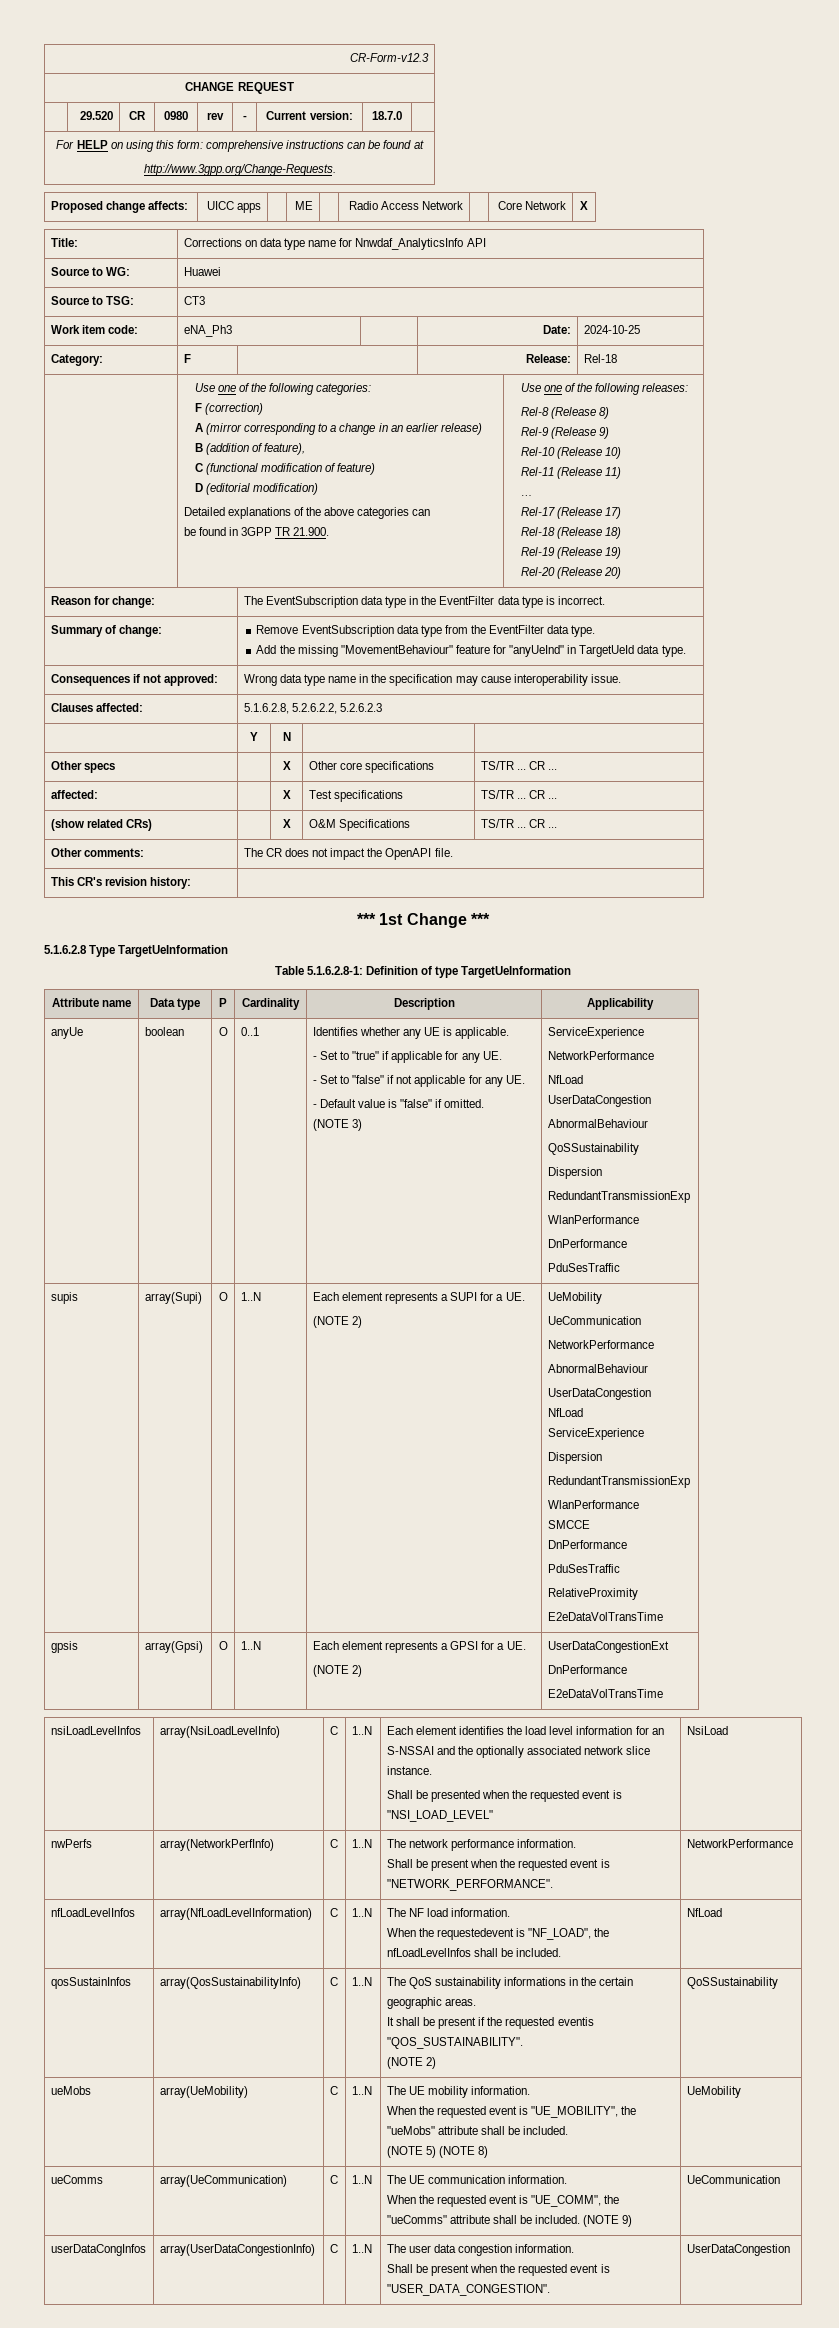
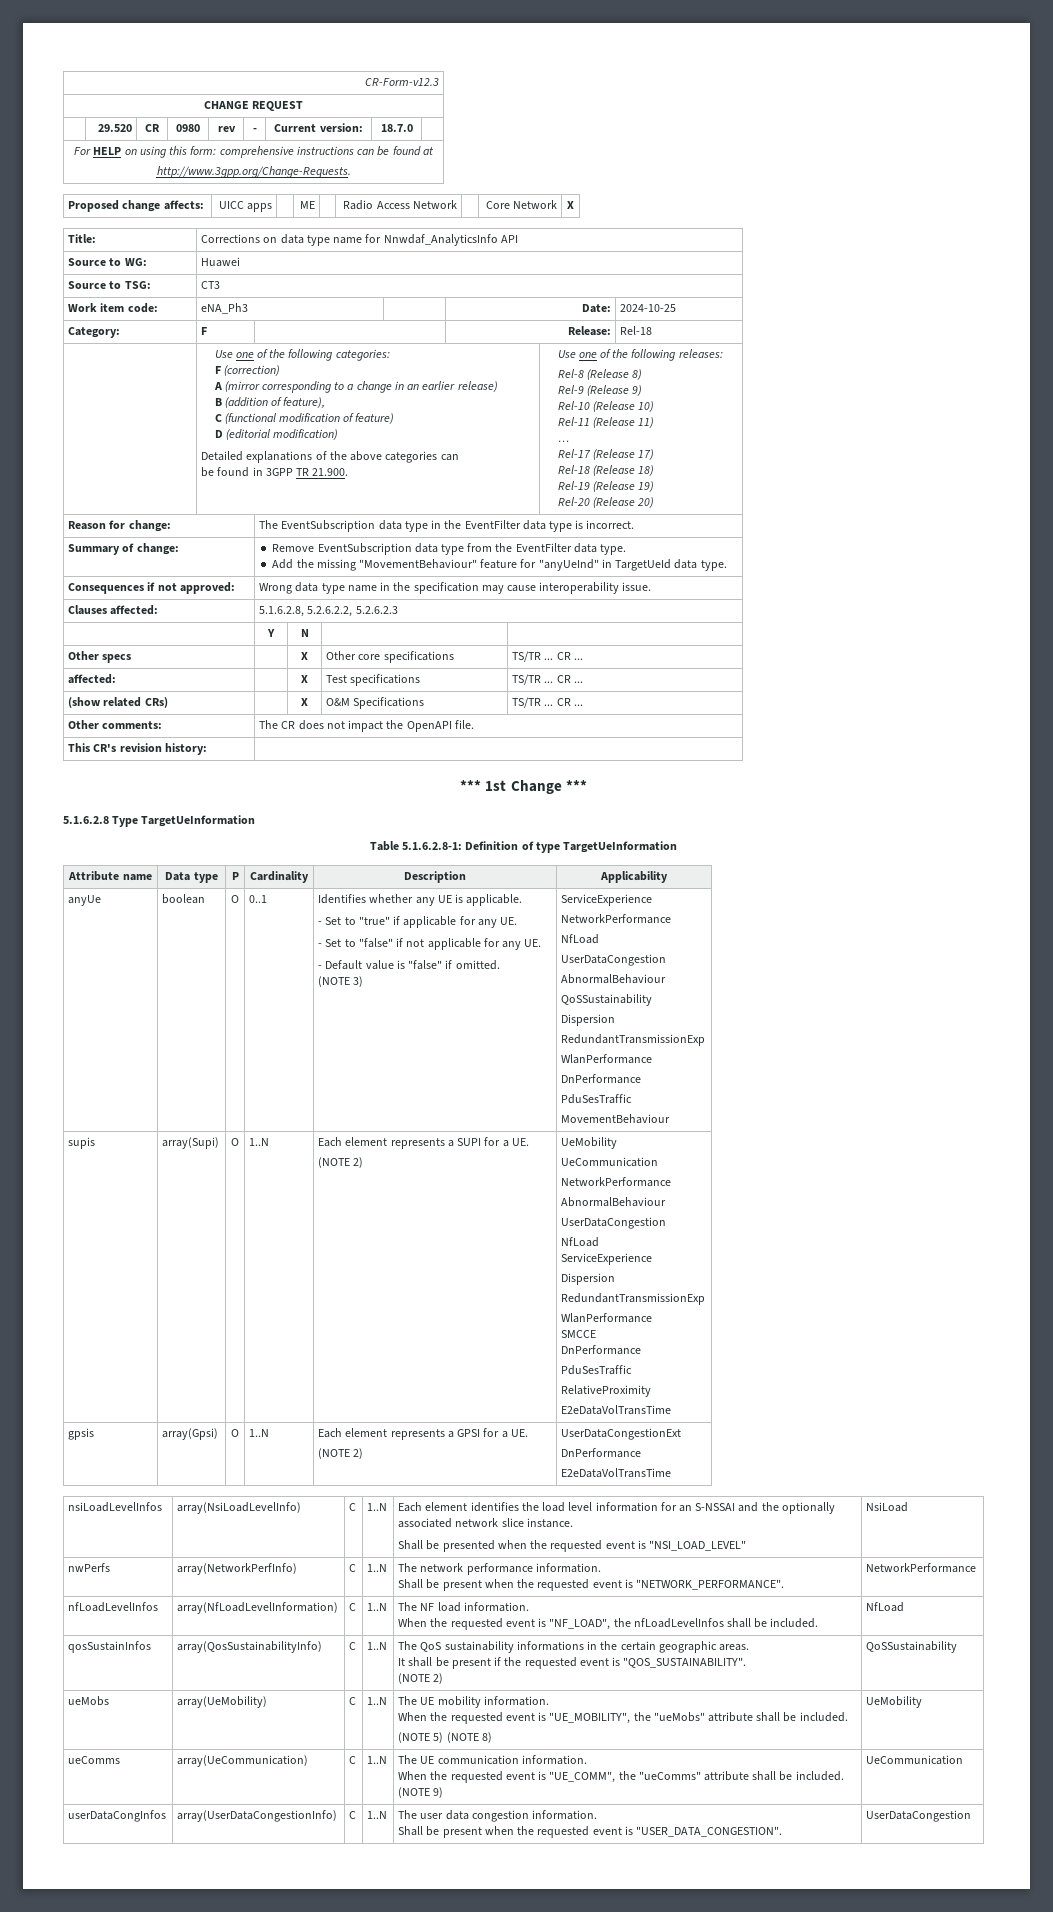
+ MovementBehaviour
  nfLoadLevelInfos | array(NfLoadLevelInformation) | C | 1..N | The NF load information.
- When the requestedevent is "NF_LOAD", the nfLoadLevelInfos shall be included. | NfLoad
+ When the requested event is "NF_LOAD", the nfLoadLevelInfos shall be included. | NfLoad
  qosSustainInfos | array(QosSustainabilityInfo) | C | 1..N | The QoS sustainability informations in the certain geographic areas.
- It shall be present if the requested eventis "QOS_SUSTAINABILITY".
+ It shall be present if the requested event is "QOS_SUSTAINABILITY".

